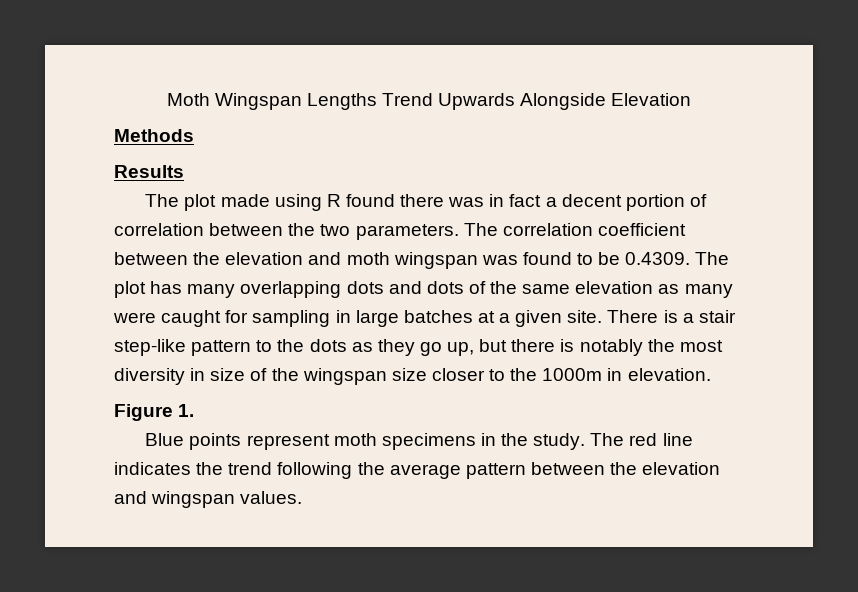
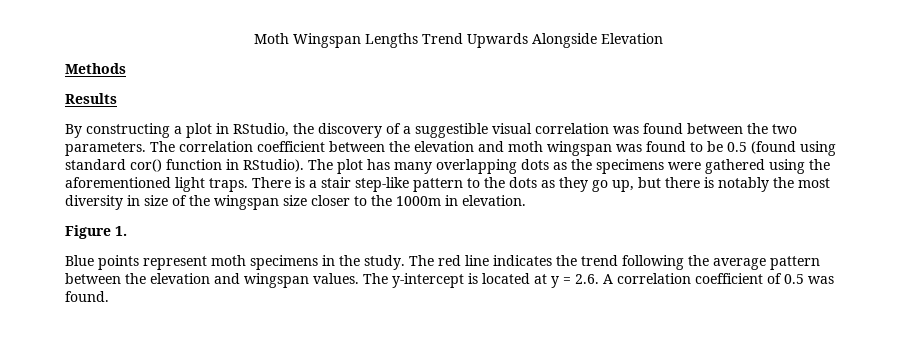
- The plot made using R found there was in fact a decent portion of correlation between the two parameters.
+ By constructing a plot in RStudio, the discovery of a suggestible visual correlation was found between the two parameters.
- The correlation coefficient between the elevation and moth wingspan was found to be 0.4309. The plot has many overlapping dots and dots of the same elevation as many were caught for sampling in large batches at a given site.
+ The correlation coefficient between the elevation and moth wingspan was found to be 0.5 (found using standard cor() function in RStudio). The plot has many overlapping dots as the specimens were gathered using the aforementioned light traps.
+ The y-intercept is located at y = 2.6. A correlation coefficient of 0.5 was found.

